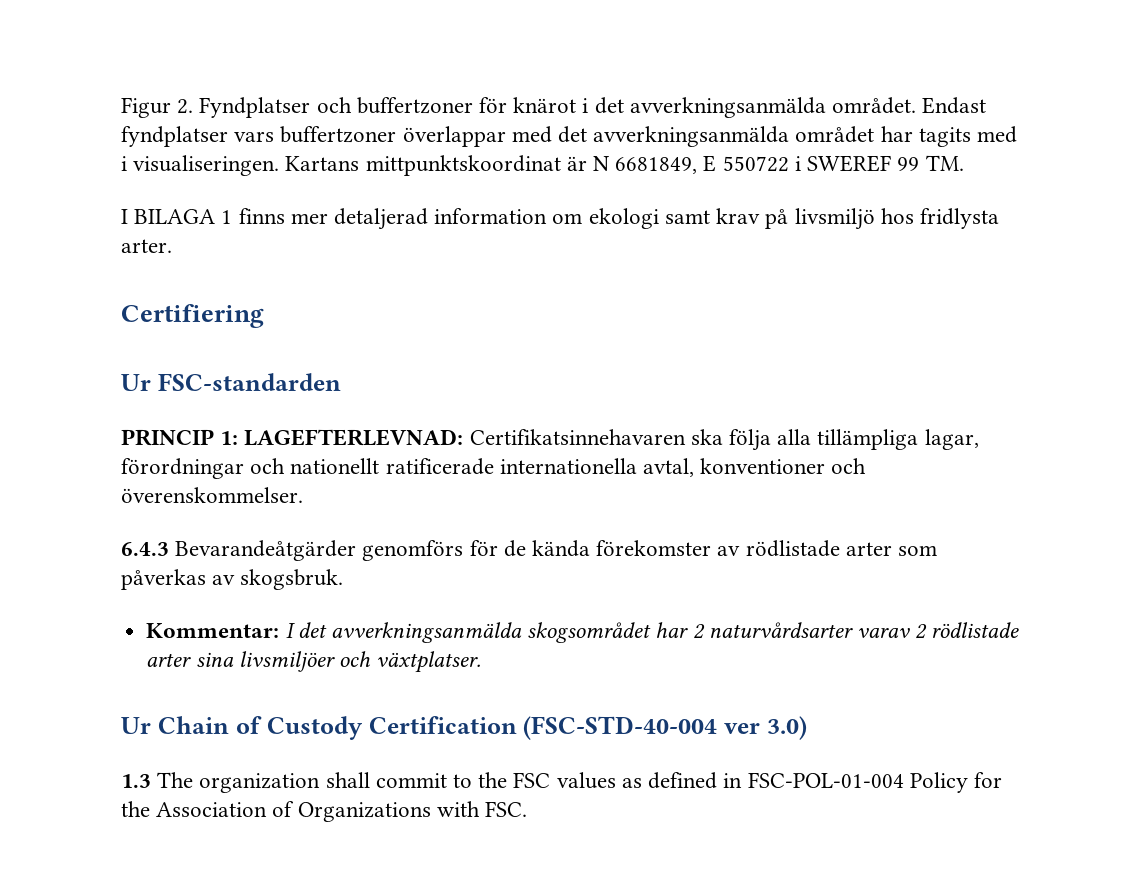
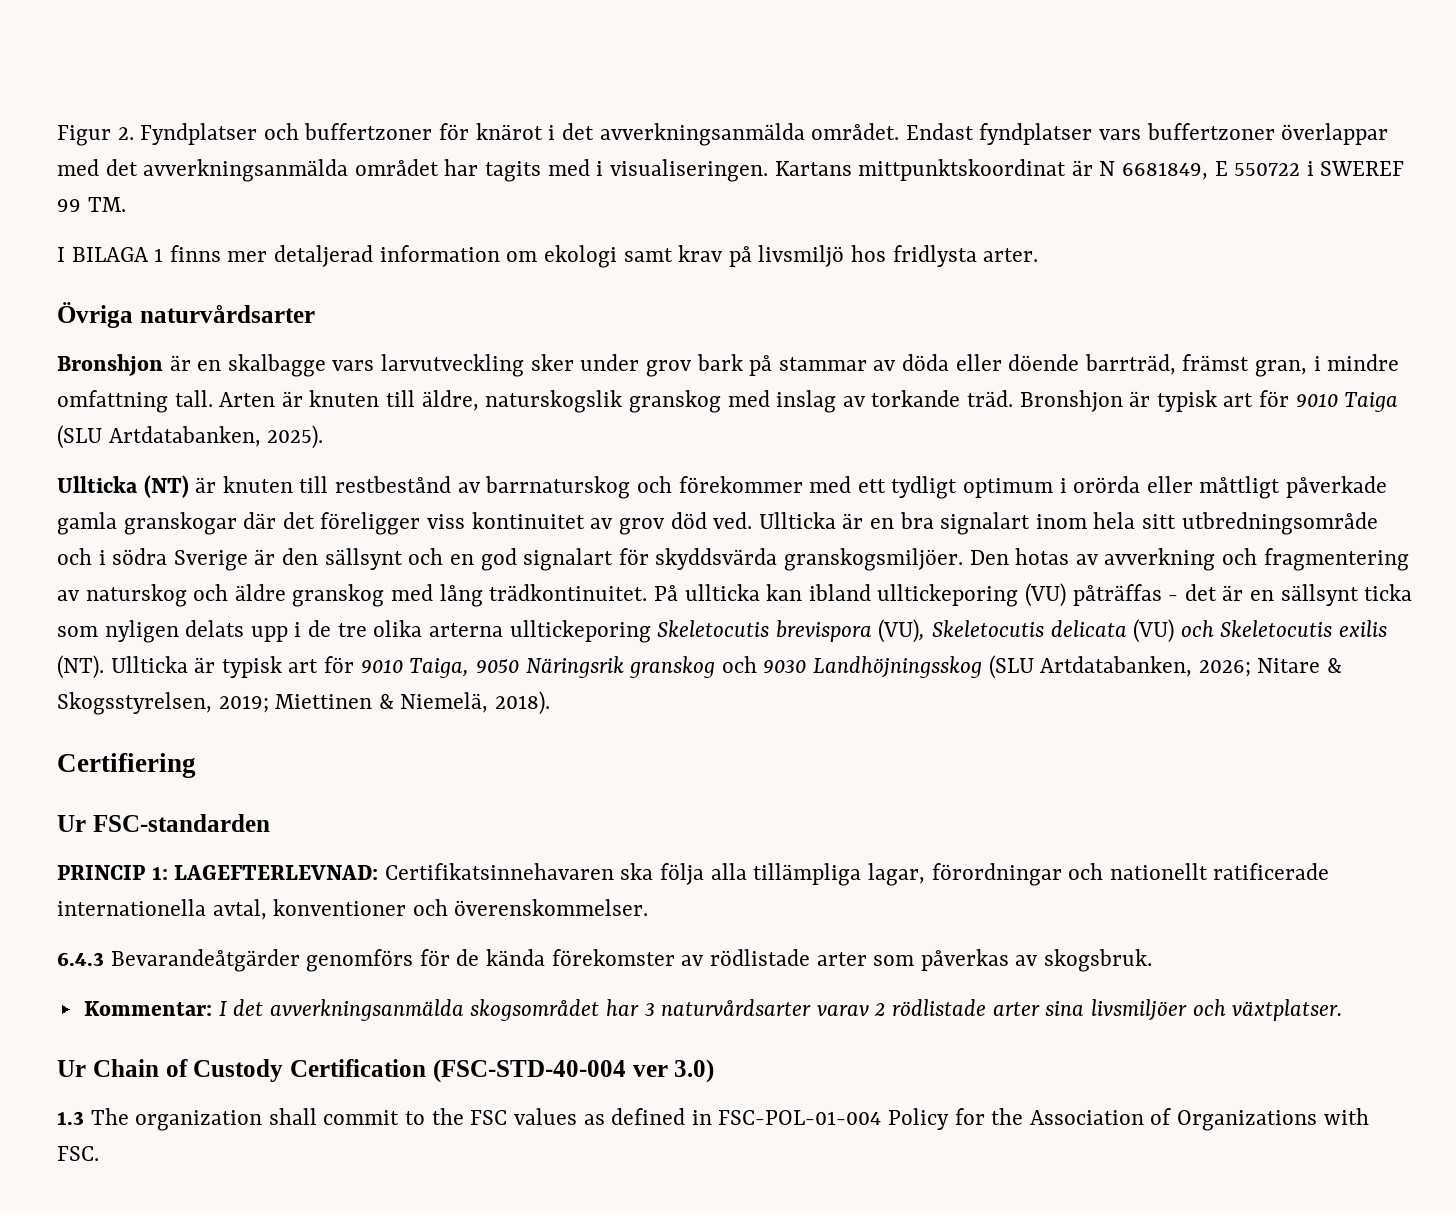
+ Övriga naturvårdsarter
+ Bronshjon är en skalbagge vars larvutveckling sker under grov bark på stammar av döda eller döende barrträd, främst gran, i mindre omfattning tall. Arten är knuten till äldre, naturskogslik granskog med inslag av torkande träd. Bronshjon är typisk art för 9010 Taiga (SLU Artdatabanken, 2025).
+ Ullticka (NT) är knuten till restbestånd av barrnaturskog och förekommer med ett tydligt optimum i orörda eller måttligt påverkade gamla granskogar där det föreligger viss kontinuitet av grov död ved. Ullticka är en bra signalart inom hela sitt utbredningsområde och i södra Sverige är den sällsynt och en god signalart för skyddsvärda granskogsmiljöer. Den hotas av avverkning och fragmentering av naturskog och äldre granskog med lång trädkontinuitet. På ullticka kan ibland ulltickeporing (VU) påträffas - det är en sällsynt ticka som nyligen delats upp i de tre olika arterna ulltickeporing Skeletocutis brevispora (VU), Skeletocutis delicata (VU) och Skeletocutis exilis (NT). Ullticka är typisk art för 9010 Taiga, 9050 Näringsrik granskog och 9030 Landhöjningsskog (SLU Artdatabanken, 2026; Nitare & Skogsstyrelsen, 2019; Miettinen & Niemelä, 2018).
- Kommentar: I det avverkningsanmälda skogsområdet har 2 naturvårdsarter varav 2 rödlistade arter sina livsmiljöer och växtplatser.
+ Kommentar: I det avverkningsanmälda skogsområdet har 3 naturvårdsarter varav 2 rödlistade arter sina livsmiljöer och växtplatser.

